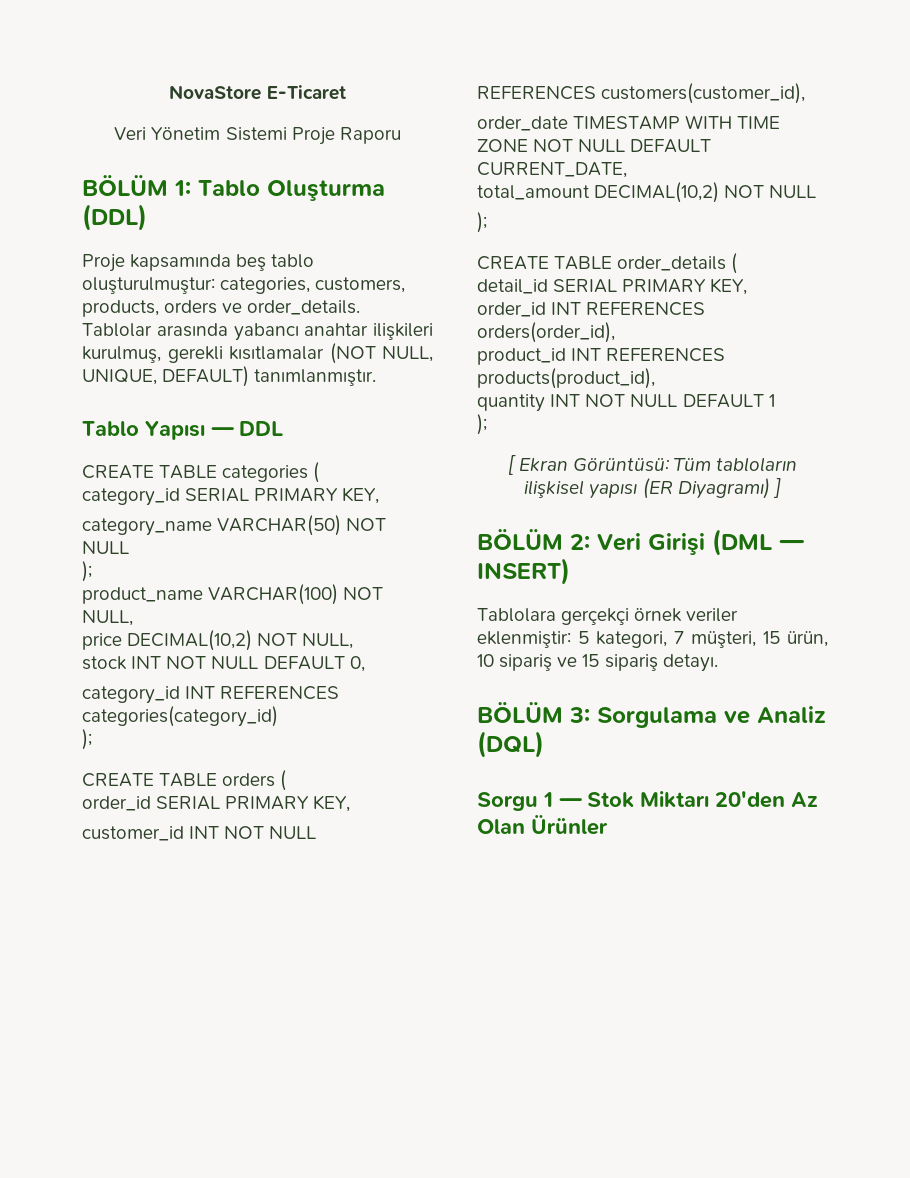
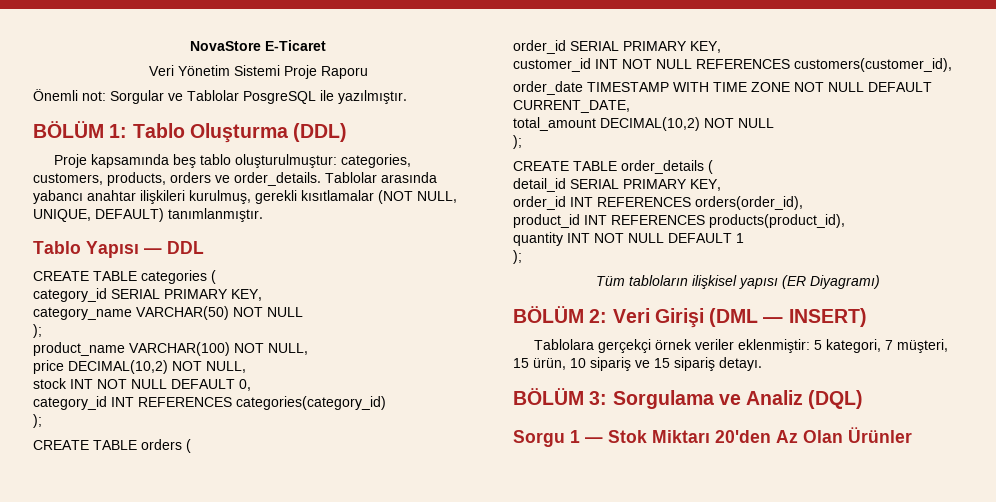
+ Önemli not: Sorgular ve Tablolar PosgreSQL ile yazılmıştır.
- [ Ekran Görüntüsü: Tüm tabloların ilişkisel yapısı (ER Diyagramı) ]
+ Tüm tabloların ilişkisel yapısı (ER Diyagramı)

